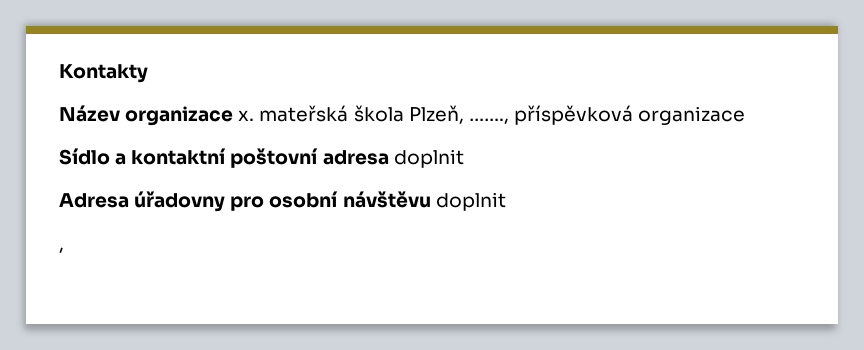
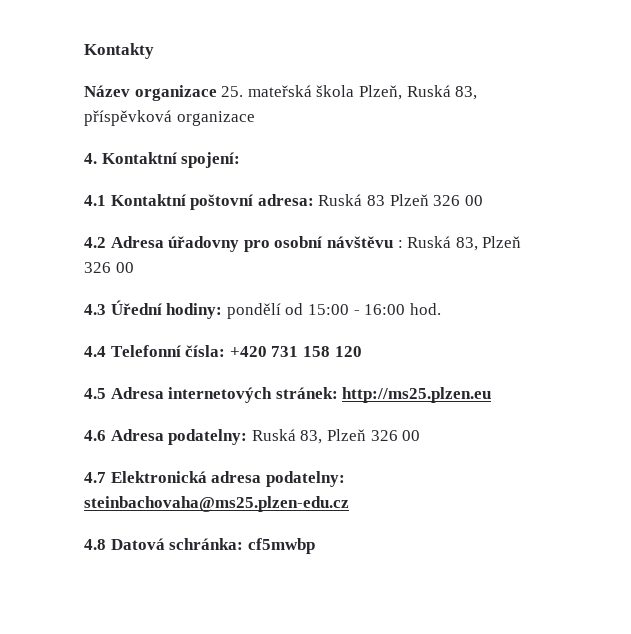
- Název organizace x. mateřská škola Plzeň, ……., příspěvková organizace
+ Název organizace 25. mateřská škola Plzeň, Ruská 83, příspěvková organizace
- Sídlo a kontaktní poštovní adresa doplnit
- Adresa úřadovny pro osobní návštěvu doplnit
- ,
+ 4. Kontaktní spojení:
+ 4.1 Kontaktní poštovní adresa: Ruská 83 Plzeň 326 00
+ 4.2 Adresa úřadovny pro osobní návštěvu : Ruská 83, Plzeň 326 00
+ 4.3 Úřední hodiny: pondělí od 15:00 - 16:00 hod.
+ 4.4 Telefonní čísla: +420 731 158 120
+ 4.5 Adresa internetových stránek: http://ms25.plzen.eu
+ 4.6 Adresa podatelny: Ruská 83, Plzeň 326 00
+ 4.7 Elektronická adresa podatelny: steinbachovaha@ms25.plzen-edu.cz
+ 4.8 Datová schránka: cf5mwbp

